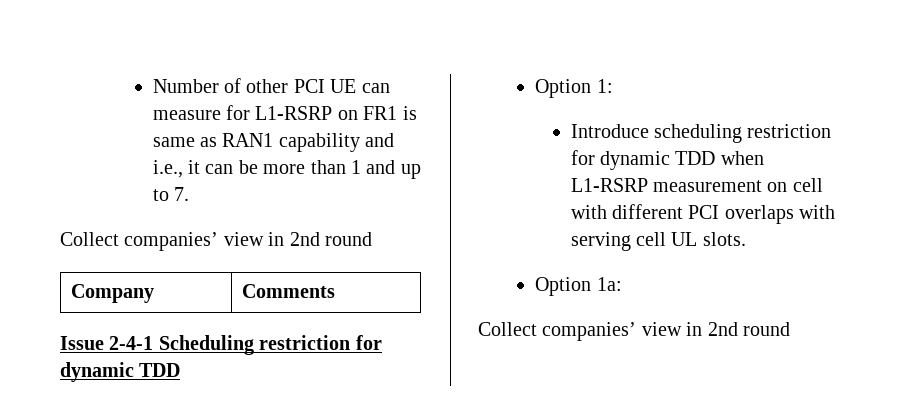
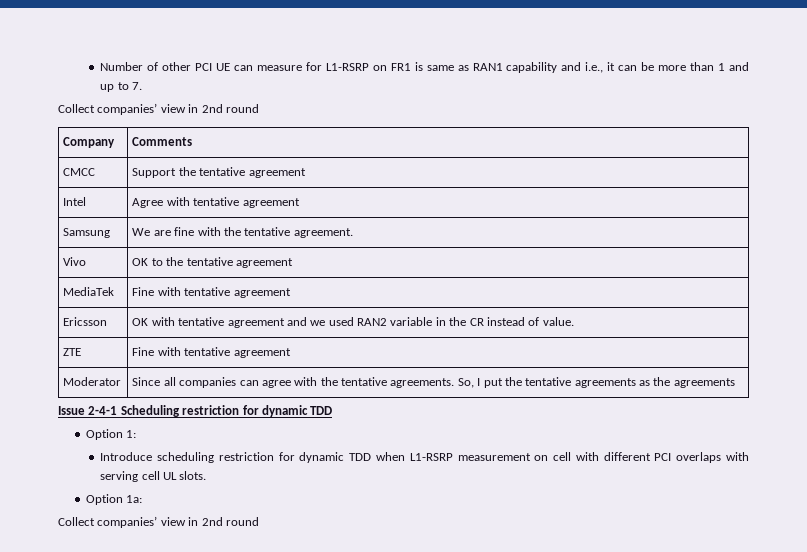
+ CMCC | Support the tentative agreement
+ Intel | Agree with tentative agreement
+ Samsung | We are fine with the tentative agreement.
+ Vivo | OK to the tentative agreement
+ MediaTek | Fine with tentative agreement
+ Ericsson | OK with tentative agreement and we used RAN2 variable in the CR instead of value.
+ ZTE | Fine with tentative agreement
+ Moderator | Since all companies can agree with the tentative agreements. So, I put the tentative agreements as the agreements

